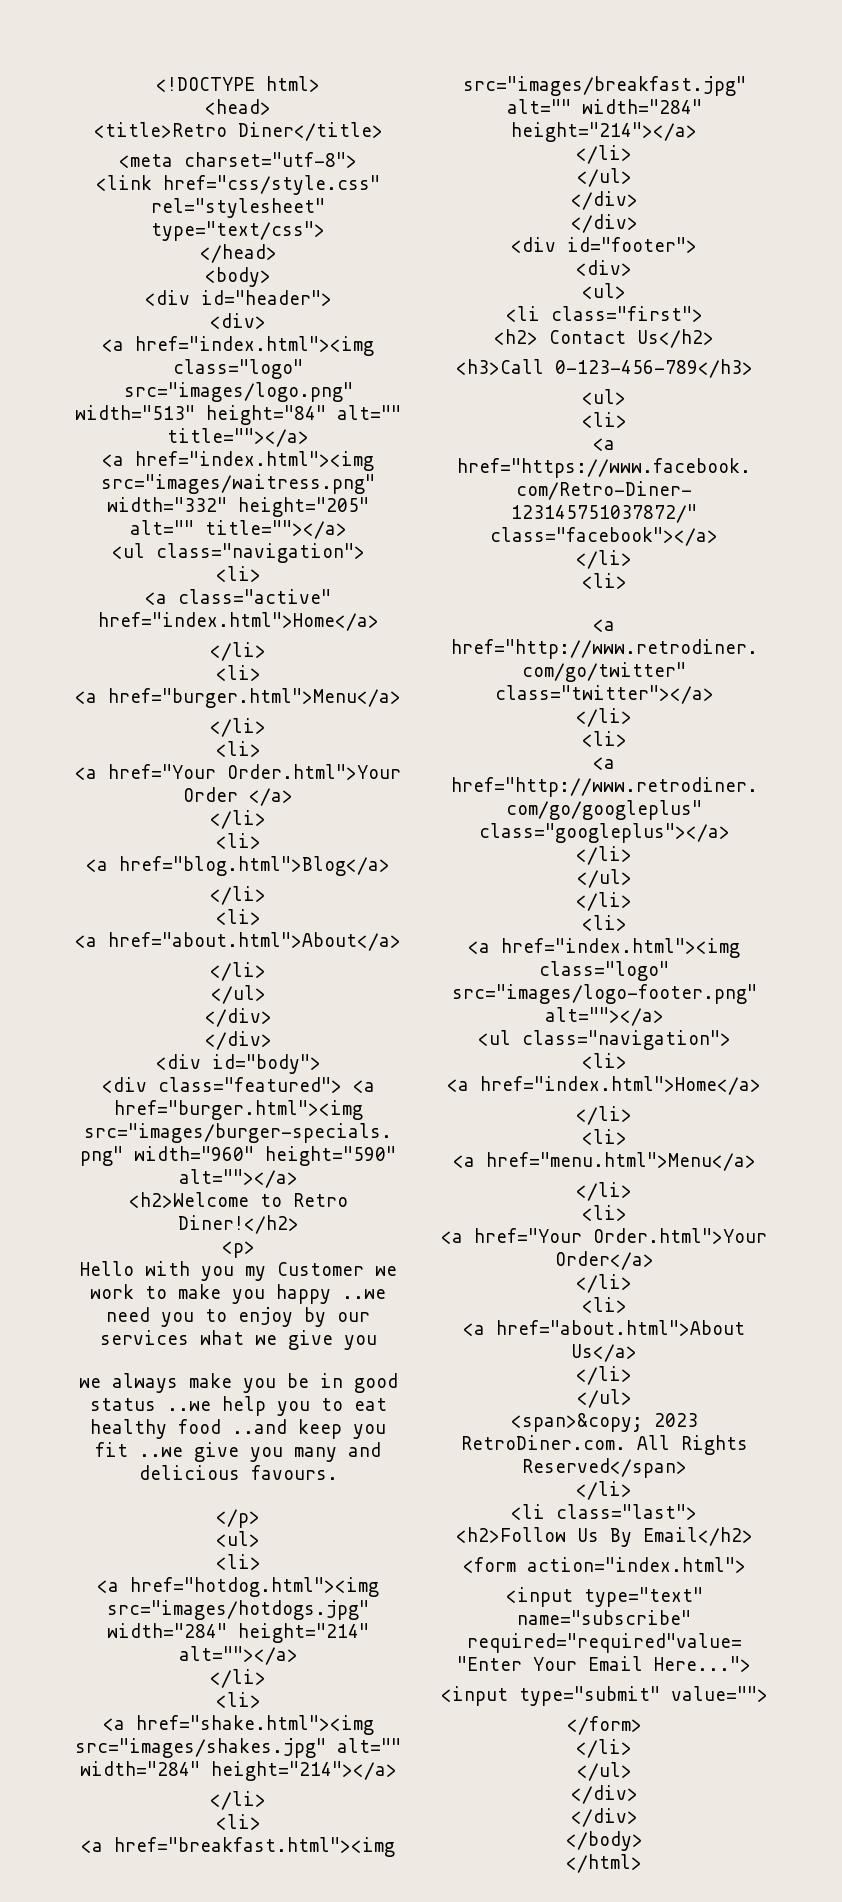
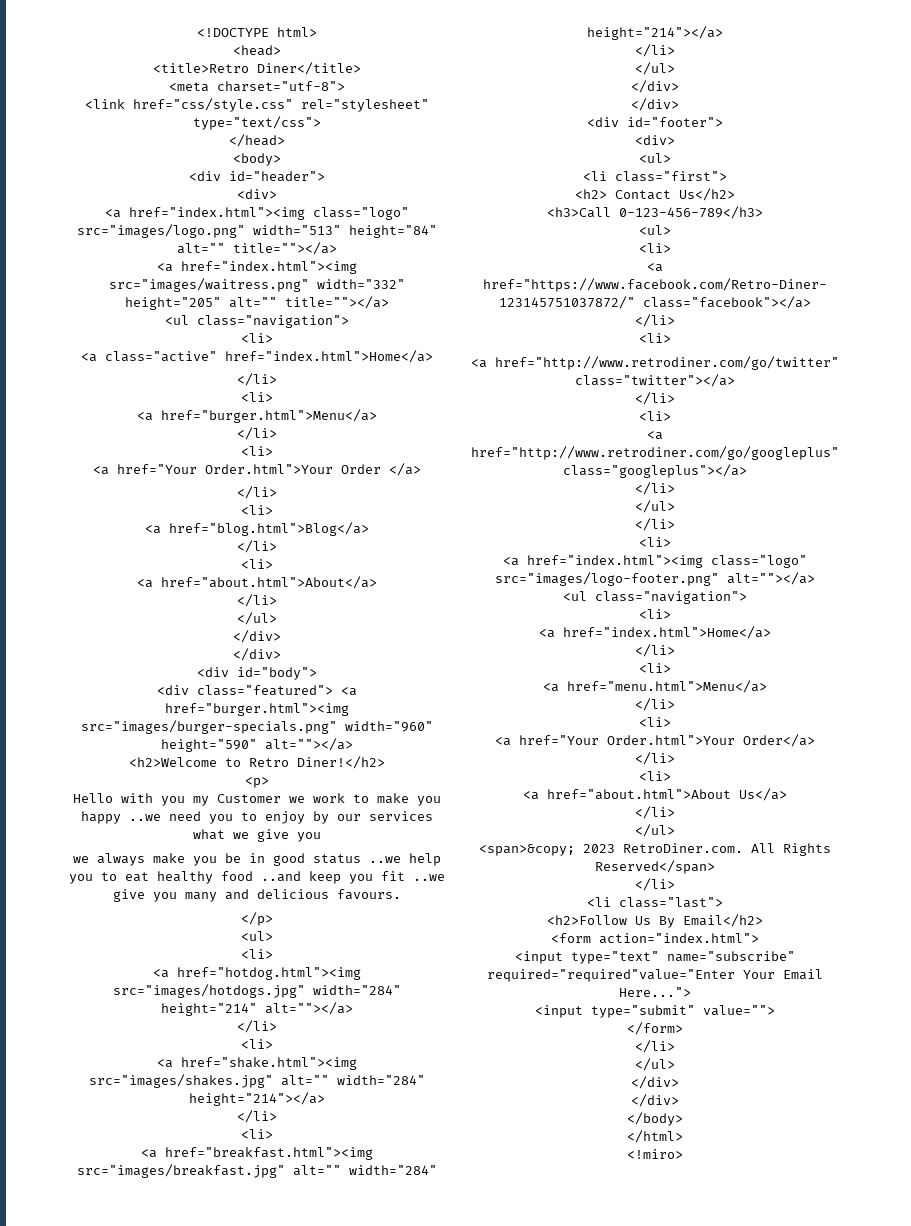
+ <!miro>

